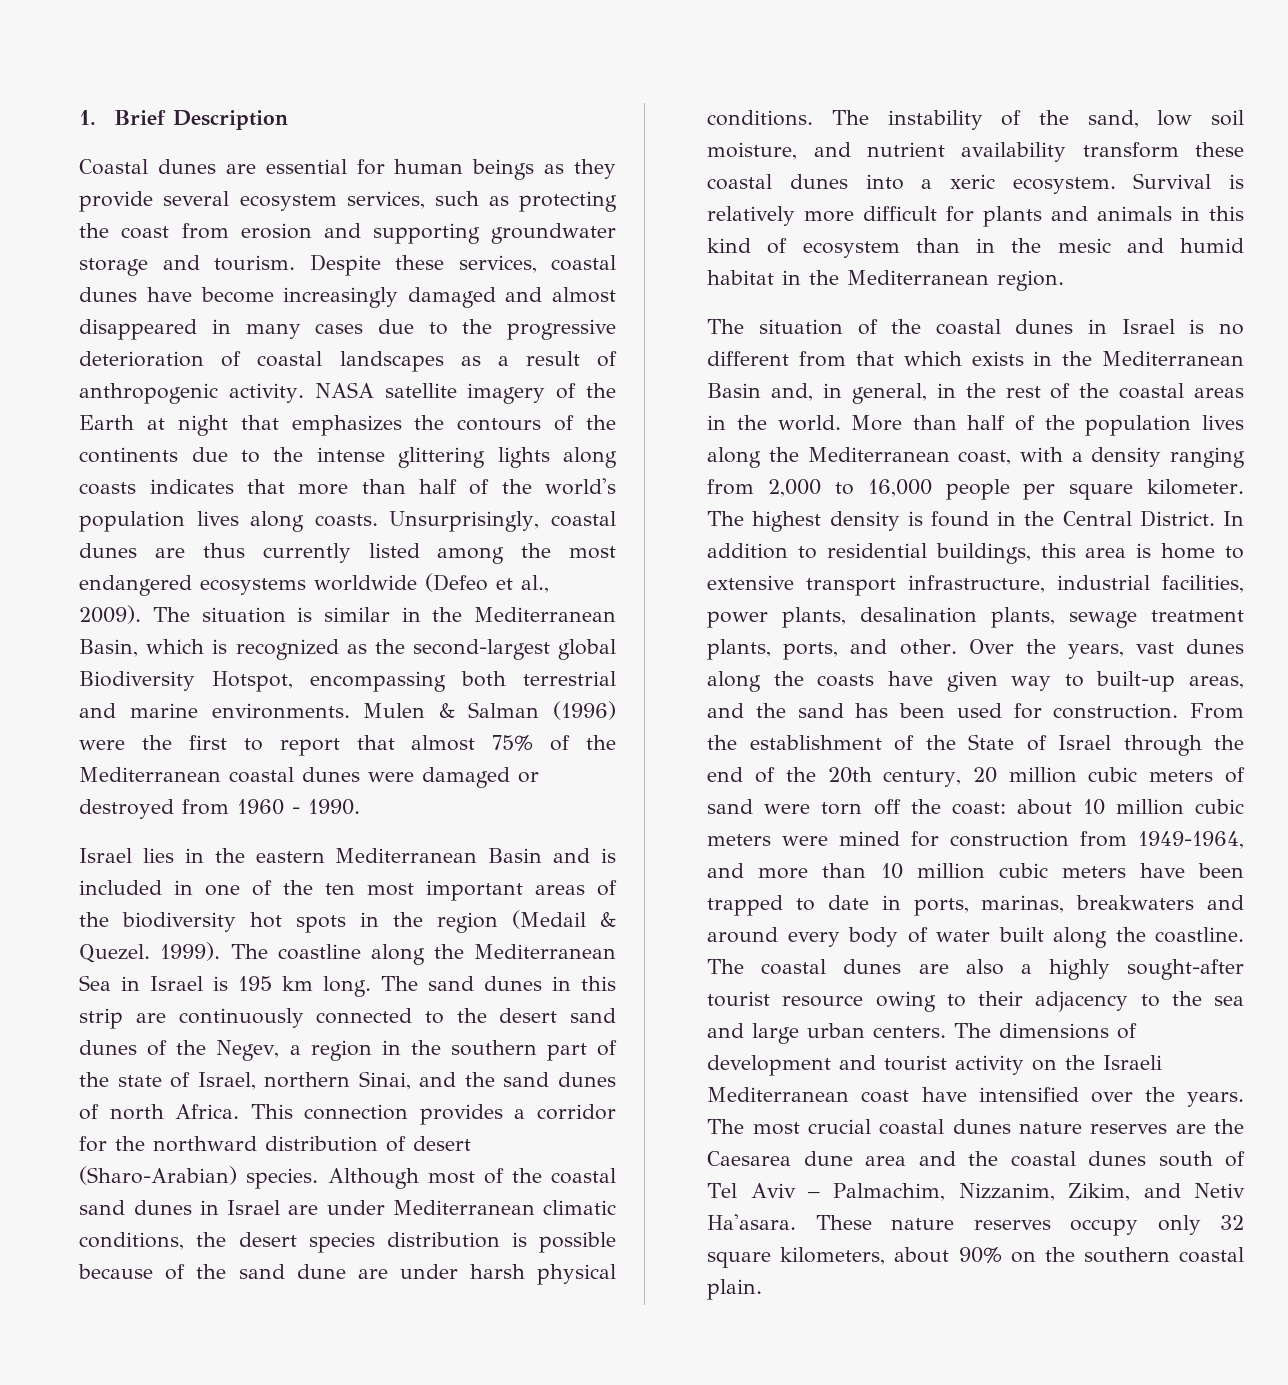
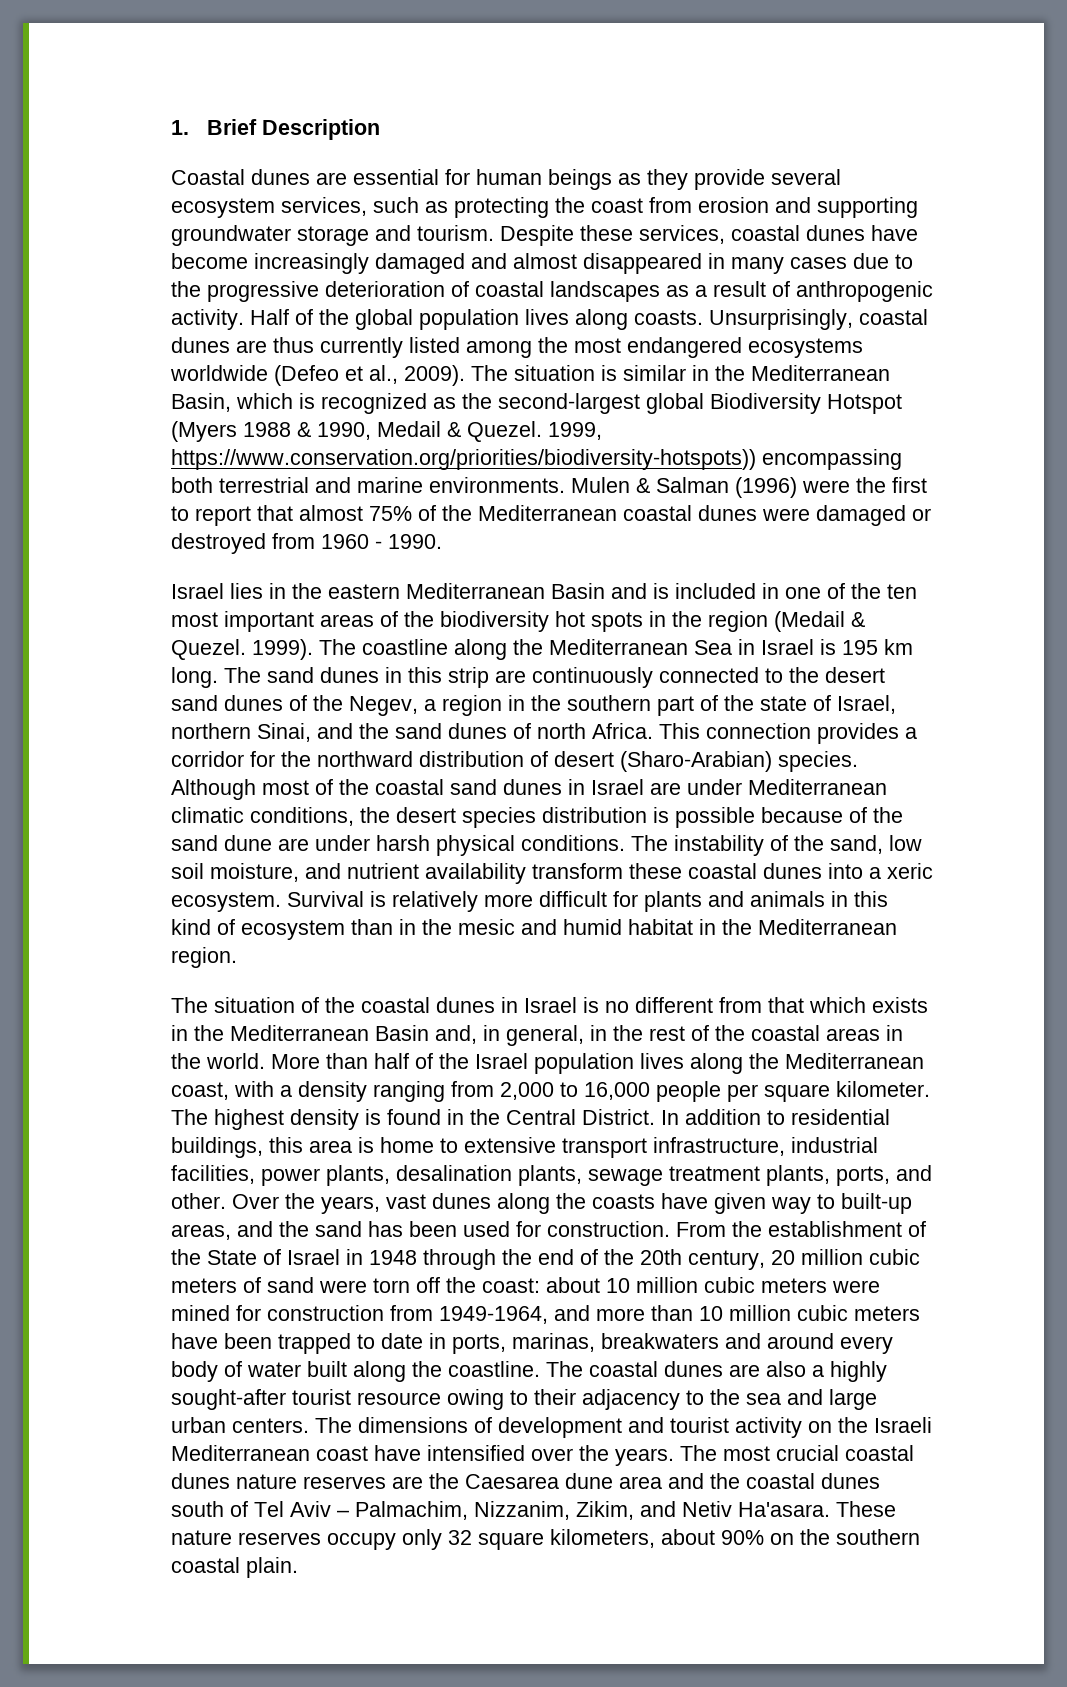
- NASA satellite imagery of the Earth at night that emphasizes the contours of the continents due to the intense glittering lights along coasts indicates that more than half of the world's population lives along coasts.
+ Half of the global population lives along coasts.
- The situation is similar in the Mediterranean Basin, which is recognized as the second-largest global Biodiversity Hotspot, encompassing both terrestrial and marine environments.
+ The situation is similar in the Mediterranean Basin, which is recognized as the second-largest global Biodiversity Hotspot (Myers 1988 & 1990, Medail & Quezel. 1999, https://www.conservation.org/priorities/biodiversity-hotspots)) encompassing both terrestrial and marine environments.
- More than half of the population lives along the Mediterranean coast, with a density ranging from 2,000 to 16,000 people per square kilometer.
+ More than half of the Israel population lives along the Mediterranean coast, with a density ranging from 2,000 to 16,000 people per square kilometer.
- From the establishment of the State of Israel through the end of the 20th century, 20 million cubic meters of sand were torn off the coast:
+ From the establishment of the State of Israel in 1948 through the end of the 20th century, 20 million cubic meters of sand were torn off the coast:

